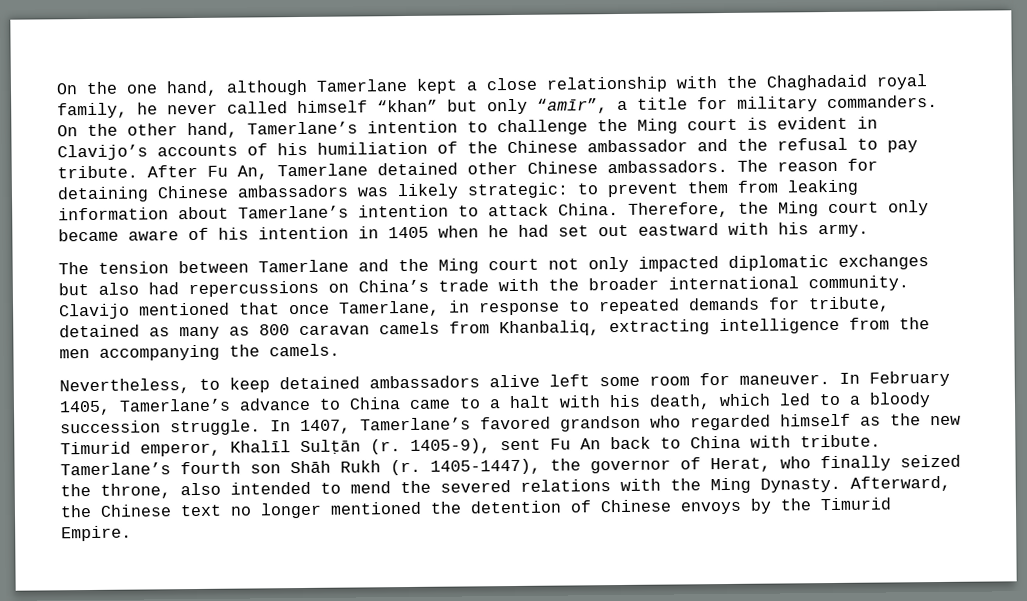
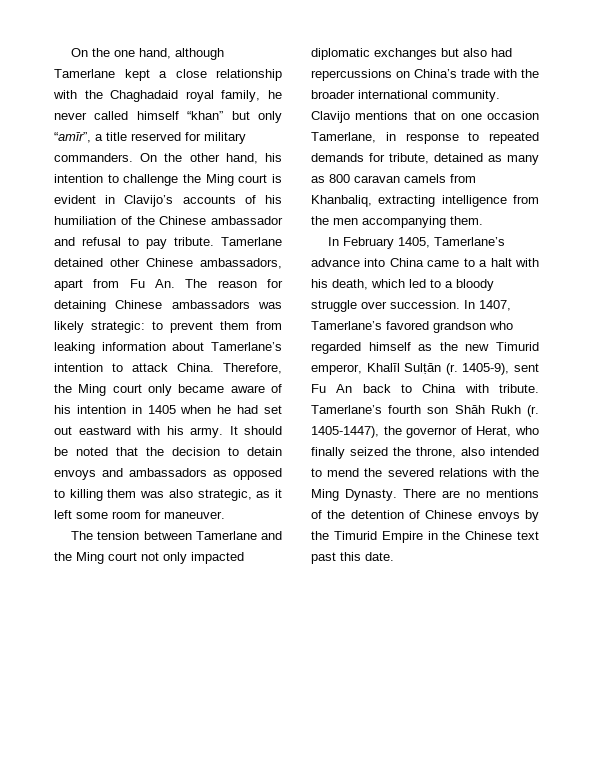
- On the one hand, although Tamerlane kept a close relationship with the Chaghadaid royal family, he never called himself “khan” but only “amīr”, a title for military commanders.
+ On the one hand, although Tamerlane kept a close relationship with the Chaghadaid royal family, he never called himself “khan” but only “amīr”, a title reserved for military commanders.
- On the other hand, Tamerlane’s intention to challenge the Ming court is evident in Clavijo’s accounts of his humiliation of the Chinese ambassador and the refusal to pay tribute.
+ On the other hand, his intention to challenge the Ming court is evident in Clavijo’s accounts of his humiliation of the Chinese ambassador and refusal to pay tribute.
- After Fu An, Tamerlane detained other Chinese ambassadors. The reason for detaining Chinese ambassadors was likely strategic: to prevent them from leaking information about Tamerlane’s intention to attack China.
+ Tamerlane detained other Chinese ambassadors, apart from Fu An. The reason for detaining Chinese ambassadors was likely strategic: to prevent them from leaking information about Tamerlane’s intention to attack China.
+ It should be noted that the decision to detain envoys and ambassadors as opposed to killing them was also strategic, as it left some room for maneuver.
- Clavijo mentioned that once Tamerlane, in response to repeated demands for tribute, detained as many as 800 caravan camels from Khanbaliq, extracting intelligence from the men accompanying the camels.
- Nevertheless, to keep detained ambassadors alive left some room for maneuver. In February 1405, Tamerlane’s advance to China came to a halt with his death, which led to a bloody succession struggle.
+ Clavijo mentions that on one occasion Tamerlane, in response to repeated demands for tribute, detained as many as 800 caravan camels from Khanbaliq, extracting intelligence from the men accompanying them.
+ In February 1405, Tamerlane’s advance into China came to a halt with his death, which led to a bloody struggle over succession.
- Afterward, the Chinese text no longer mentioned the detention of Chinese envoys by the Timurid Empire.
+ There are no mentions of the detention of Chinese envoys by the Timurid Empire in the Chinese text past this date.

